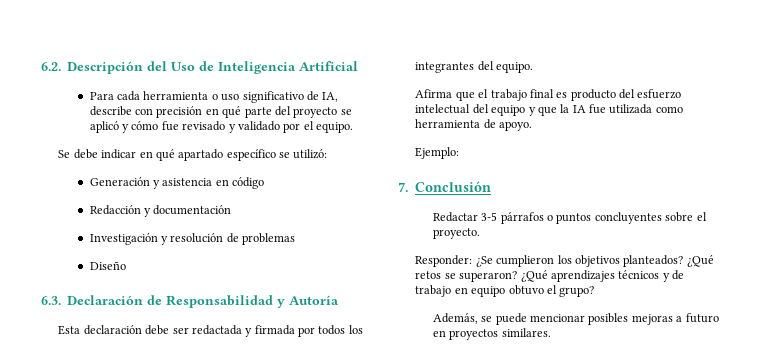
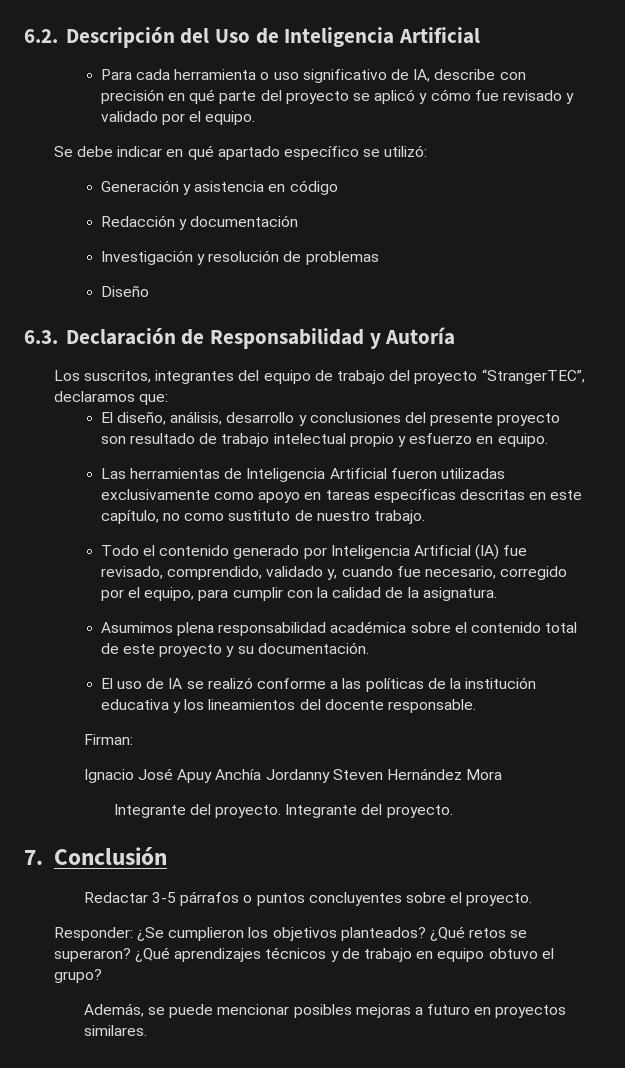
- Esta declaración debe ser redactada y firmada por todos los integrantes del equipo.
- Afirma que el trabajo final es producto del esfuerzo intelectual del equipo y que la IA fue utilizada como herramienta de apoyo.
- Ejemplo:
+ Los suscritos, integrantes del equipo de trabajo del proyecto “StrangerTEC”, declaramos que:
+ El diseño, análisis, desarrollo y conclusiones del presente proyecto son resultado de trabajo intelectual propio y esfuerzo en equipo.
+ Las herramientas de Inteligencia Artificial fueron utilizadas exclusivamente como apoyo en tareas específicas descritas en este capítulo, no como sustituto de nuestro trabajo.
+ Todo el contenido generado por Inteligencia Artificial (IA) fue revisado, comprendido, validado y, cuando fue necesario, corregido por el equipo, para cumplir con la calidad de la asignatura.
+ Asumimos plena responsabilidad académica sobre el contenido total de este proyecto y su documentación.
+ El uso de IA se realizó conforme a las políticas de la institución educativa y los lineamientos del docente responsable.
+ Firman:
+ Ignacio José Apuy Anchía Jordanny Steven Hernández Mora
+ Integrante del proyecto. Integrante del proyecto.

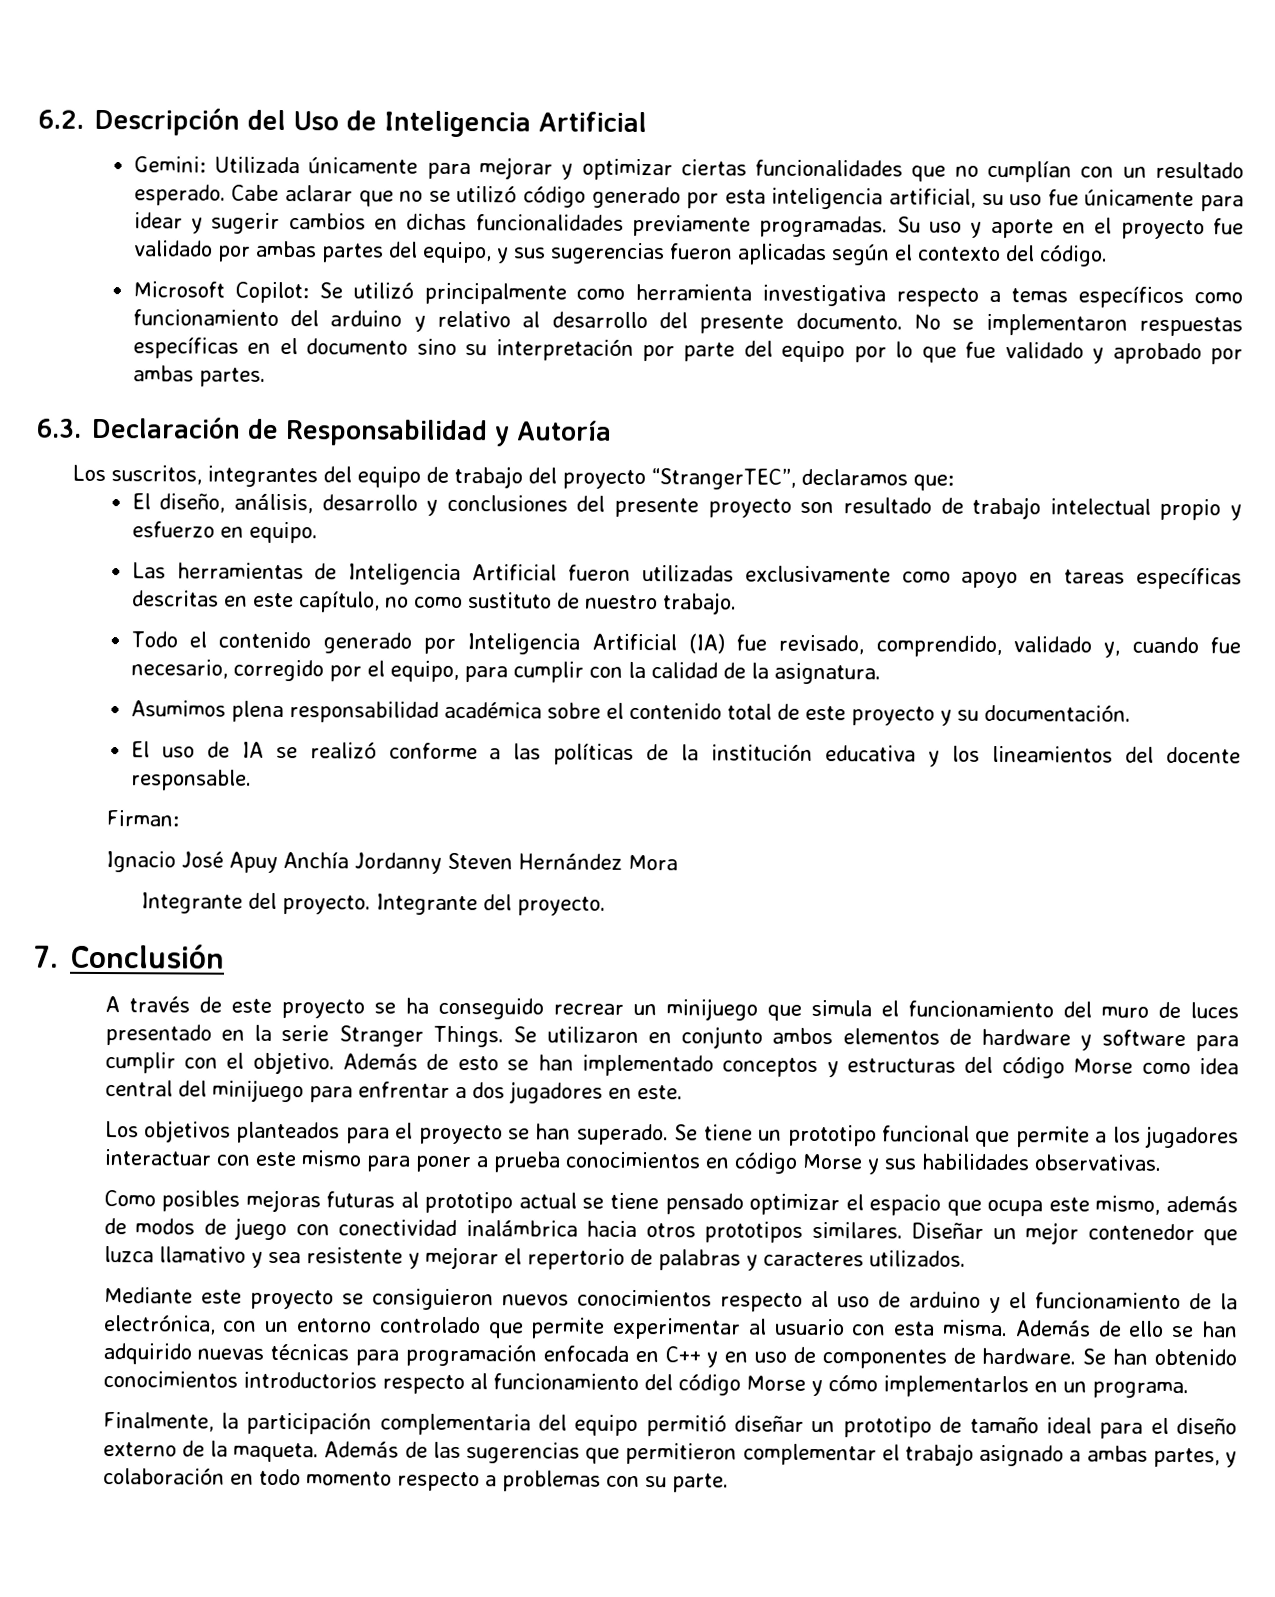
- Para cada herramienta o uso significativo de IA, describe con precisión en qué parte del proyecto se aplicó y cómo fue revisado y validado por el equipo.
- Se debe indicar en qué apartado específico se utilizó:
- Generación y asistencia en código
- Redacción y documentación
- Investigación y resolución de problemas
- Diseño
+ Gemini: Utilizada únicamente para mejorar y optimizar ciertas funcionalidades que no cumplían con un resultado esperado. Cabe aclarar que no se utilizó código generado por esta inteligencia artificial, su uso fue únicamente para idear y sugerir cambios en dichas funcionalidades previamente programadas. Su uso y aporte en el proyecto fue validado por ambas partes del equipo, y sus sugerencias fueron aplicadas según el contexto del código.
+ Microsoft Copilot: Se utilizó principalmente como herramienta investigativa respecto a temas específicos como funcionamiento del arduino y relativo al desarrollo del presente documento. No se implementaron respuestas específicas en el documento sino su interpretación por parte del equipo por lo que fue validado y aprobado por ambas partes.
- Redactar 3-5 párrafos o puntos concluyentes sobre el proyecto.
- Responder: ¿Se cumplieron los objetivos planteados? ¿Qué retos se superaron? ¿Qué aprendizajes técnicos y de trabajo en equipo obtuvo el grupo?
- Además, se puede mencionar posibles mejoras a futuro en proyectos similares.
+ A través de este proyecto se ha conseguido recrear un minijuego que simula el funcionamiento del muro de luces presentado en la serie Stranger Things. Se utilizaron en conjunto ambos elementos de hardware y software para cumplir con el objetivo. Además de esto se han implementado conceptos y estructuras del código Morse como idea central del minijuego para enfrentar a dos jugadores en este.
+ Los objetivos planteados para el proyecto se han superado. Se tiene un prototipo funcional que permite a los jugadores interactuar con este mismo para poner a prueba conocimientos en código Morse y sus habilidades observativas.
+ Como posibles mejoras futuras al prototipo actual se tiene pensado optimizar el espacio que ocupa este mismo, además de modos de juego con conectividad inalámbrica hacia otros prototipos similares. Diseñar un mejor contenedor que luzca llamativo y sea resistente y mejorar el repertorio de palabras y caracteres utilizados.
+ Mediante este proyecto se consiguieron nuevos conocimientos respecto al uso de arduino y el funcionamiento de la electrónica, con un entorno controlado que permite experimentar al usuario con esta misma. Además de ello se han adquirido nuevas técnicas para programación enfocada en C++ y en uso de componentes de hardware. Se han obtenido conocimientos introductorios respecto al funcionamiento del código Morse y cómo implementarlos en un programa.
+ Finalmente, la participación complementaria del equipo permitió diseñar un prototipo de tamaño ideal para el diseño externo de la maqueta. Además de las sugerencias que permitieron complementar el trabajo asignado a ambas partes, y colaboración en todo momento respecto a problemas con su parte.

